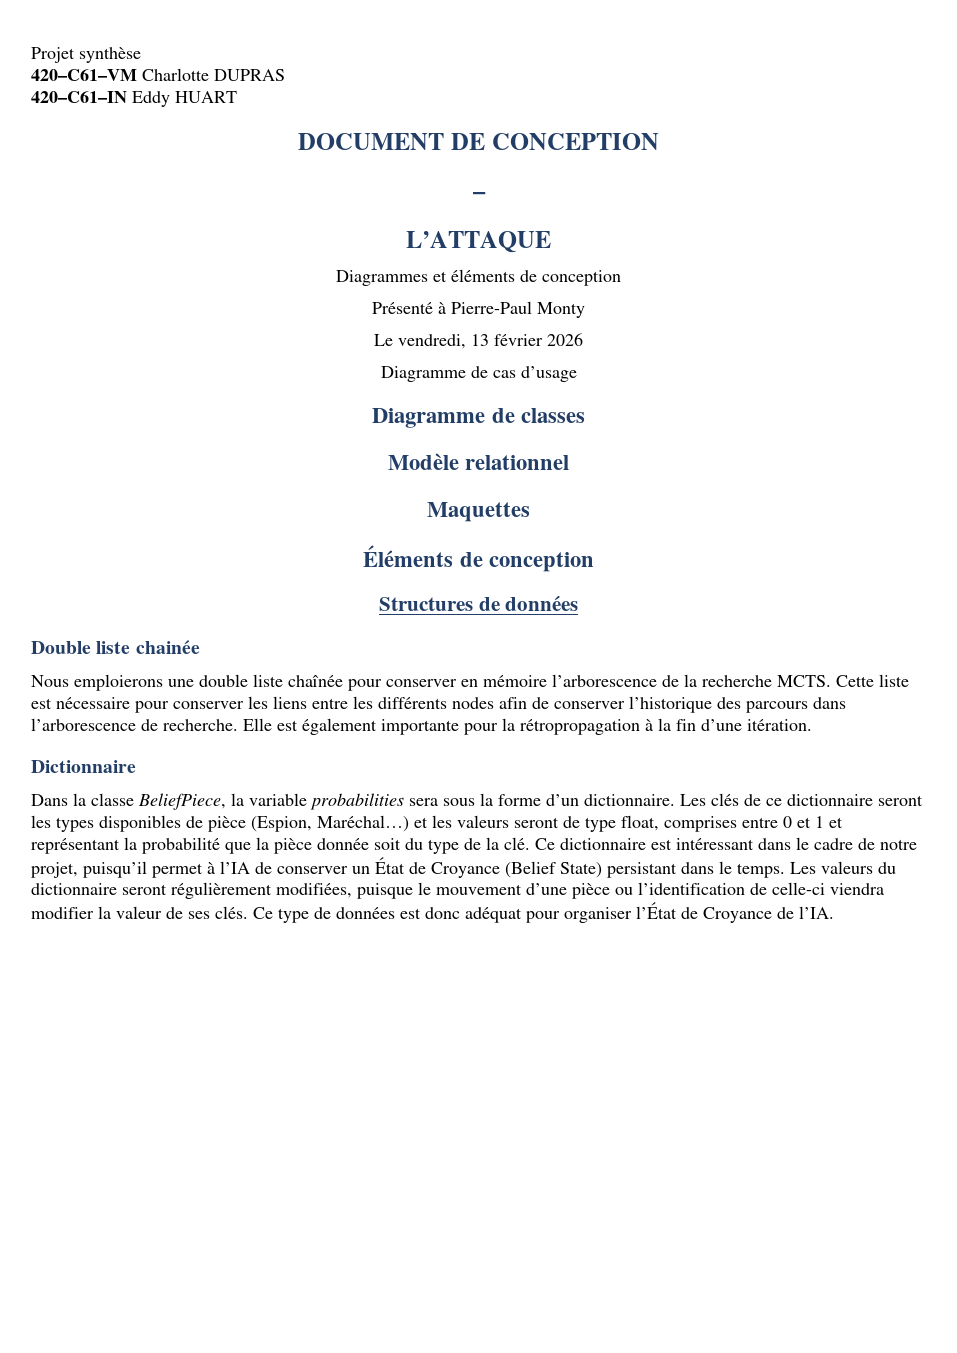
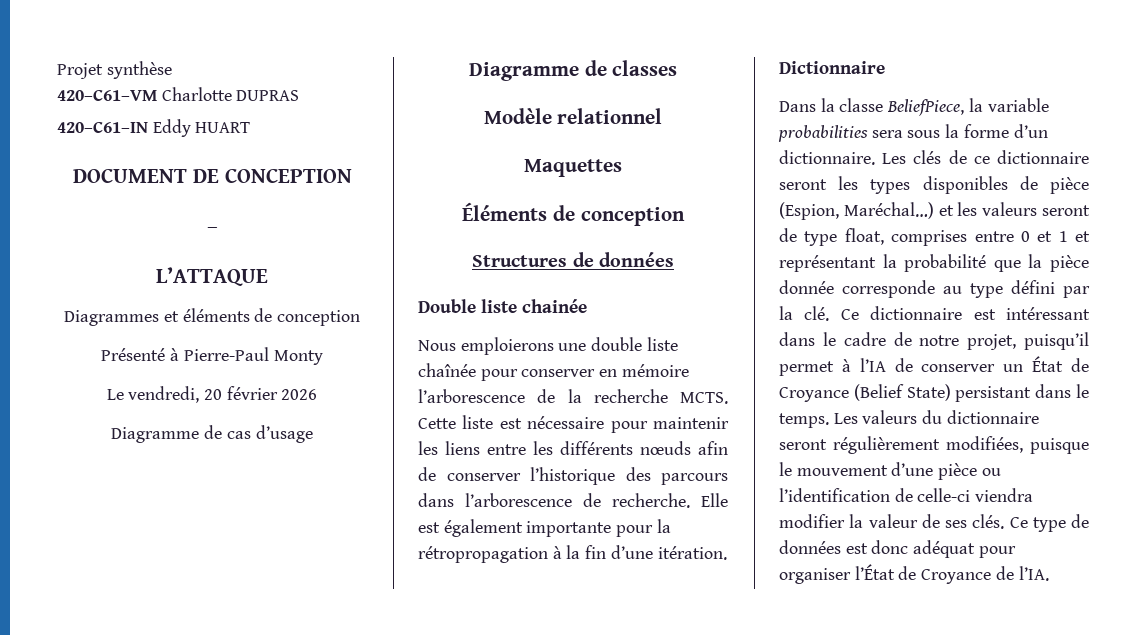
- Le vendredi, 13 février 2026
+ Le vendredi, 20 février 2026
- Cette liste est nécessaire pour conserver les liens entre les différents nodes afin de conserver l’historique des parcours dans l’arborescence de recherche.
+ Cette liste est nécessaire pour maintenir les liens entre les différents nœuds afin de conserver l’historique des parcours dans l’arborescence de recherche.
- Les clés de ce dictionnaire seront les types disponibles de pièce (Espion, Maréchal…) et les valeurs seront de type float, comprises entre 0 et 1 et représentant la probabilité que la pièce donnée soit du type de la clé.
+ Les clés de ce dictionnaire seront les types disponibles de pièce (Espion, Maréchal…) et les valeurs seront de type float, comprises entre 0 et 1 et représentant la probabilité que la pièce donnée corresponde au type défini par la clé.

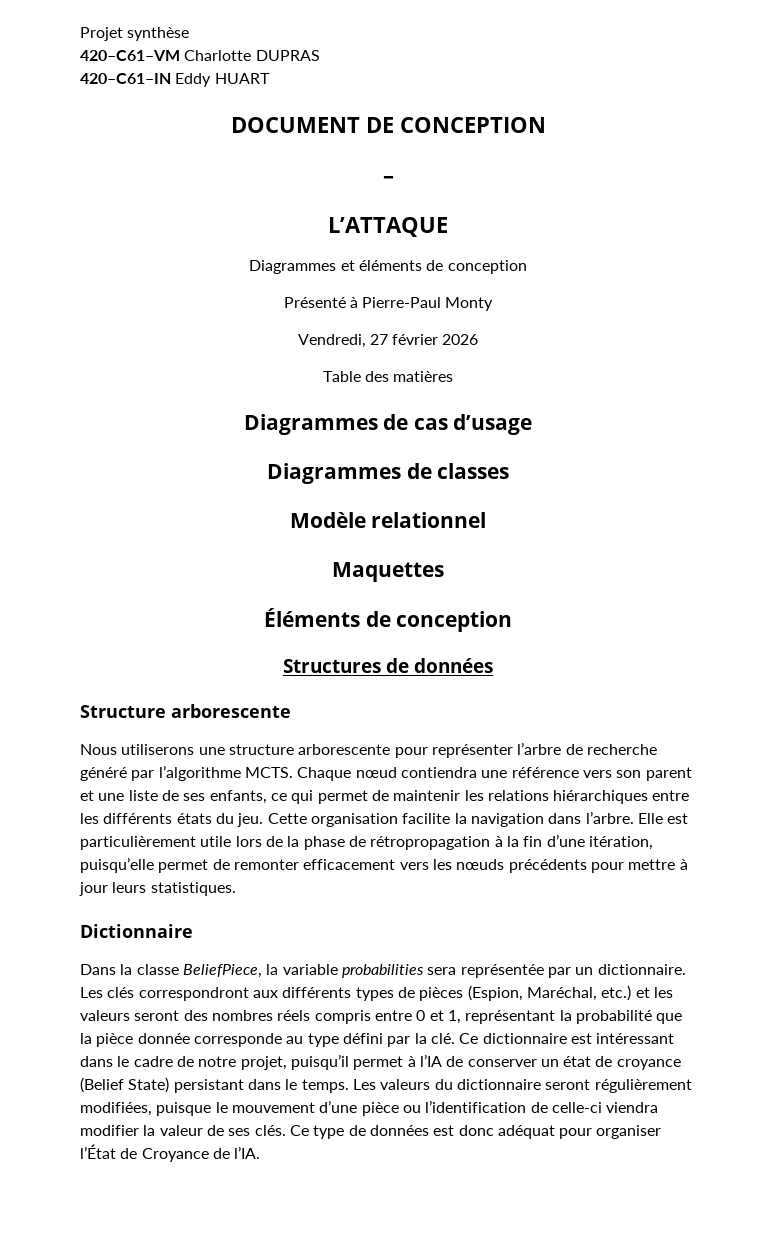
- Le vendredi, 20 février 2026
+ Vendredi, 27 février 2026
- Diagramme de cas d’usage
+ Table des matières
+ Diagrammes de cas d’usage
- Diagramme de classes
+ Diagrammes de classes
- Double liste chainée
- Nous emploierons une double liste chaînée pour conserver en mémoire l’arborescence de la recherche MCTS. Cette liste est nécessaire pour maintenir les liens entre les différents nœuds afin de conserver l’historique des parcours dans l’arborescence de recherche. Elle est également importante pour la rétropropagation à la fin d’une itération.
+ Structure arborescente
+ Nous utiliserons une structure arborescente pour représenter l’arbre de recherche généré par l’algorithme MCTS. Chaque nœud contiendra une référence vers son parent et une liste de ses enfants, ce qui permet de maintenir les relations hiérarchiques entre les différents états du jeu. Cette organisation facilite la navigation dans l’arbre. Elle est particulièrement utile lors de la phase de rétropropagation à la fin d’une itération, puisqu’elle permet de remonter efficacement vers les nœuds précédents pour mettre à jour leurs statistiques.
- Dans la classe BeliefPiece, la variable probabilities sera sous la forme d’un dictionnaire. Les clés de ce dictionnaire seront les types disponibles de pièce (Espion, Maréchal…) et les valeurs seront de type float, comprises entre 0 et 1 et représentant la probabilité que la pièce donnée corresponde au type défini par la clé.
+ Dans la classe BeliefPiece, la variable probabilities sera représentée par un dictionnaire. Les clés correspondront aux différents types de pièces (Espion, Maréchal, etc.) et les valeurs seront des nombres réels compris entre 0 et 1, représentant la probabilité que la pièce donnée corresponde au type défini par la clé.
- Ce dictionnaire est intéressant dans le cadre de notre projet, puisqu’il permet à l’IA de conserver un État de Croyance (Belief State) persistant dans le temps.
+ Ce dictionnaire est intéressant dans le cadre de notre projet, puisqu’il permet à l’IA de conserver un état de croyance (Belief State) persistant dans le temps.

